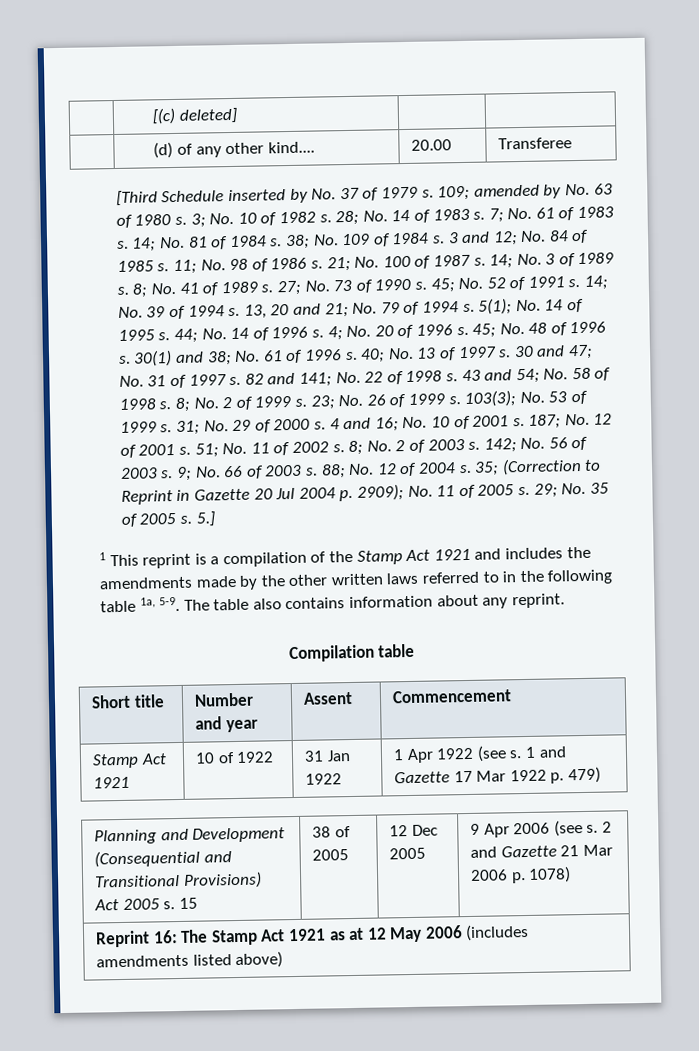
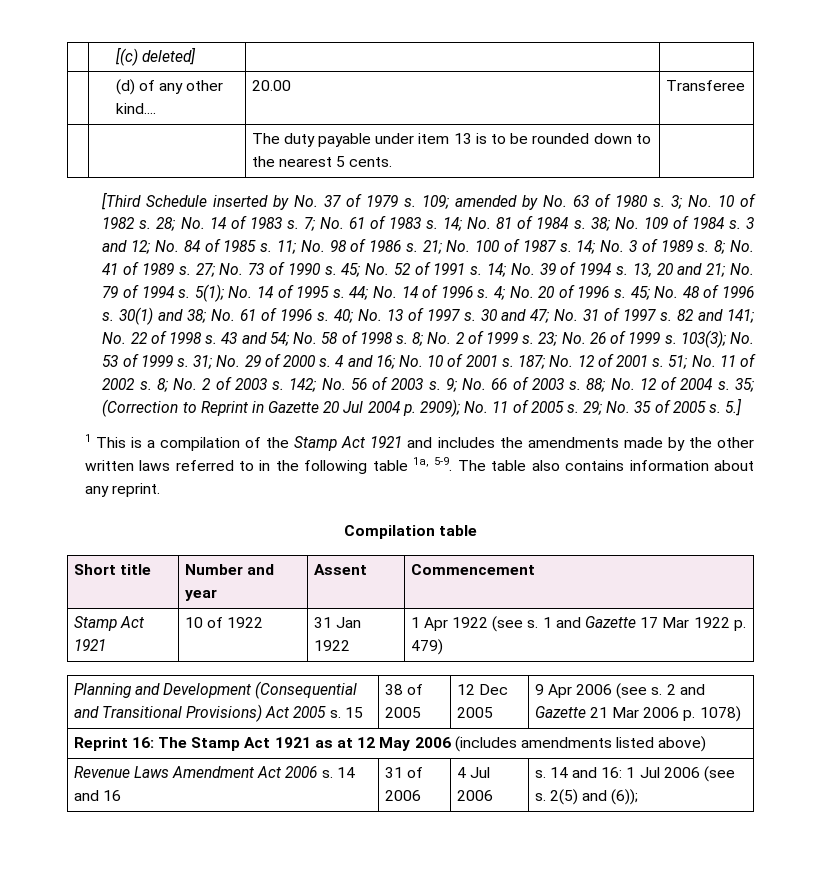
+ | | The duty payable under item 13 is to be rounded down to the nearest 5 cents. |
- 1 This reprint is a compilation of the Stamp Act 1921 and includes the amendments made by the other written laws referred to in the following table 1a, 5-9.
+ 1 This is a compilation of the Stamp Act 1921 and includes the amendments made by the other written laws referred to in the following table 1a, 5-9.
+ Revenue Laws Amendment Act 2006 s. 14 and 16 | 31 of 2006 | 4 Jul 2006 | s. 14 and 16: 1 Jul 2006 (see s. 2(5) and (6));

